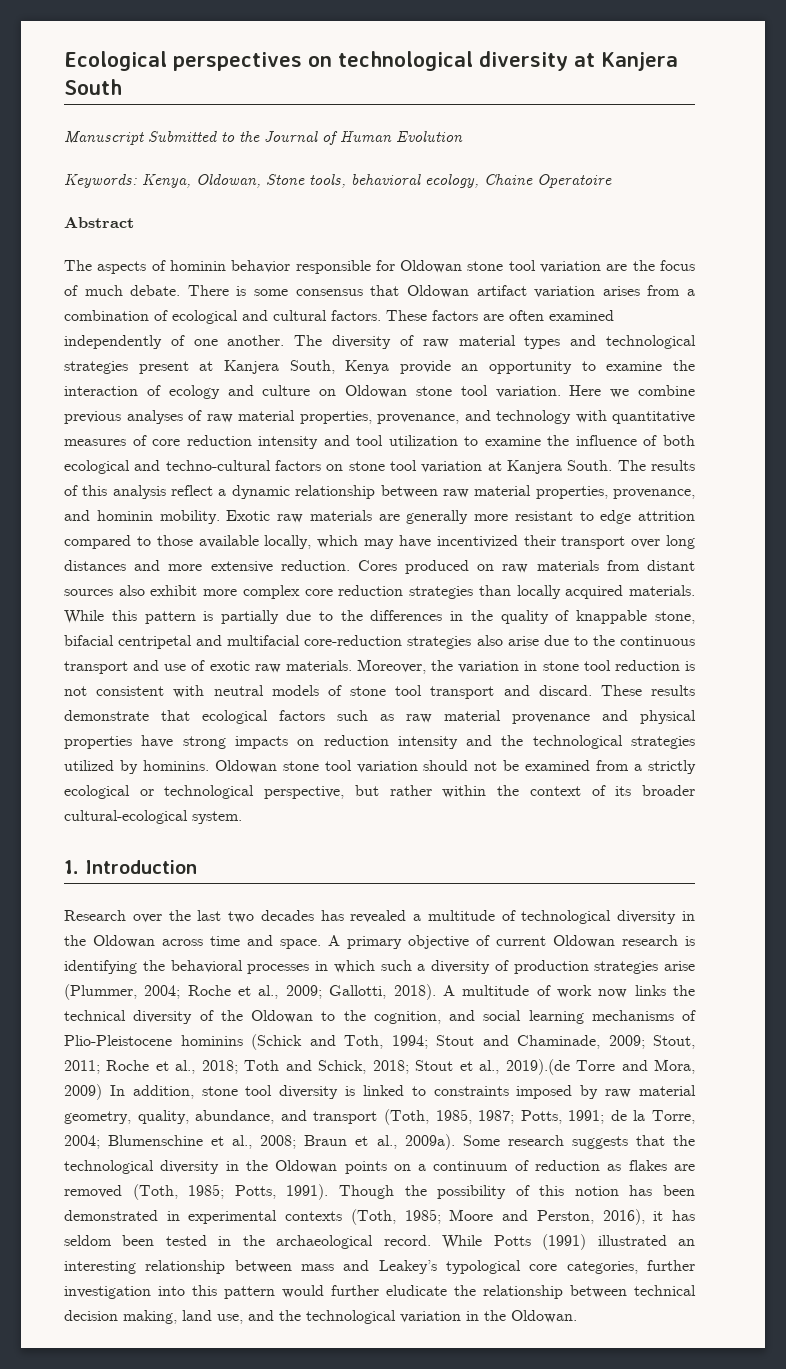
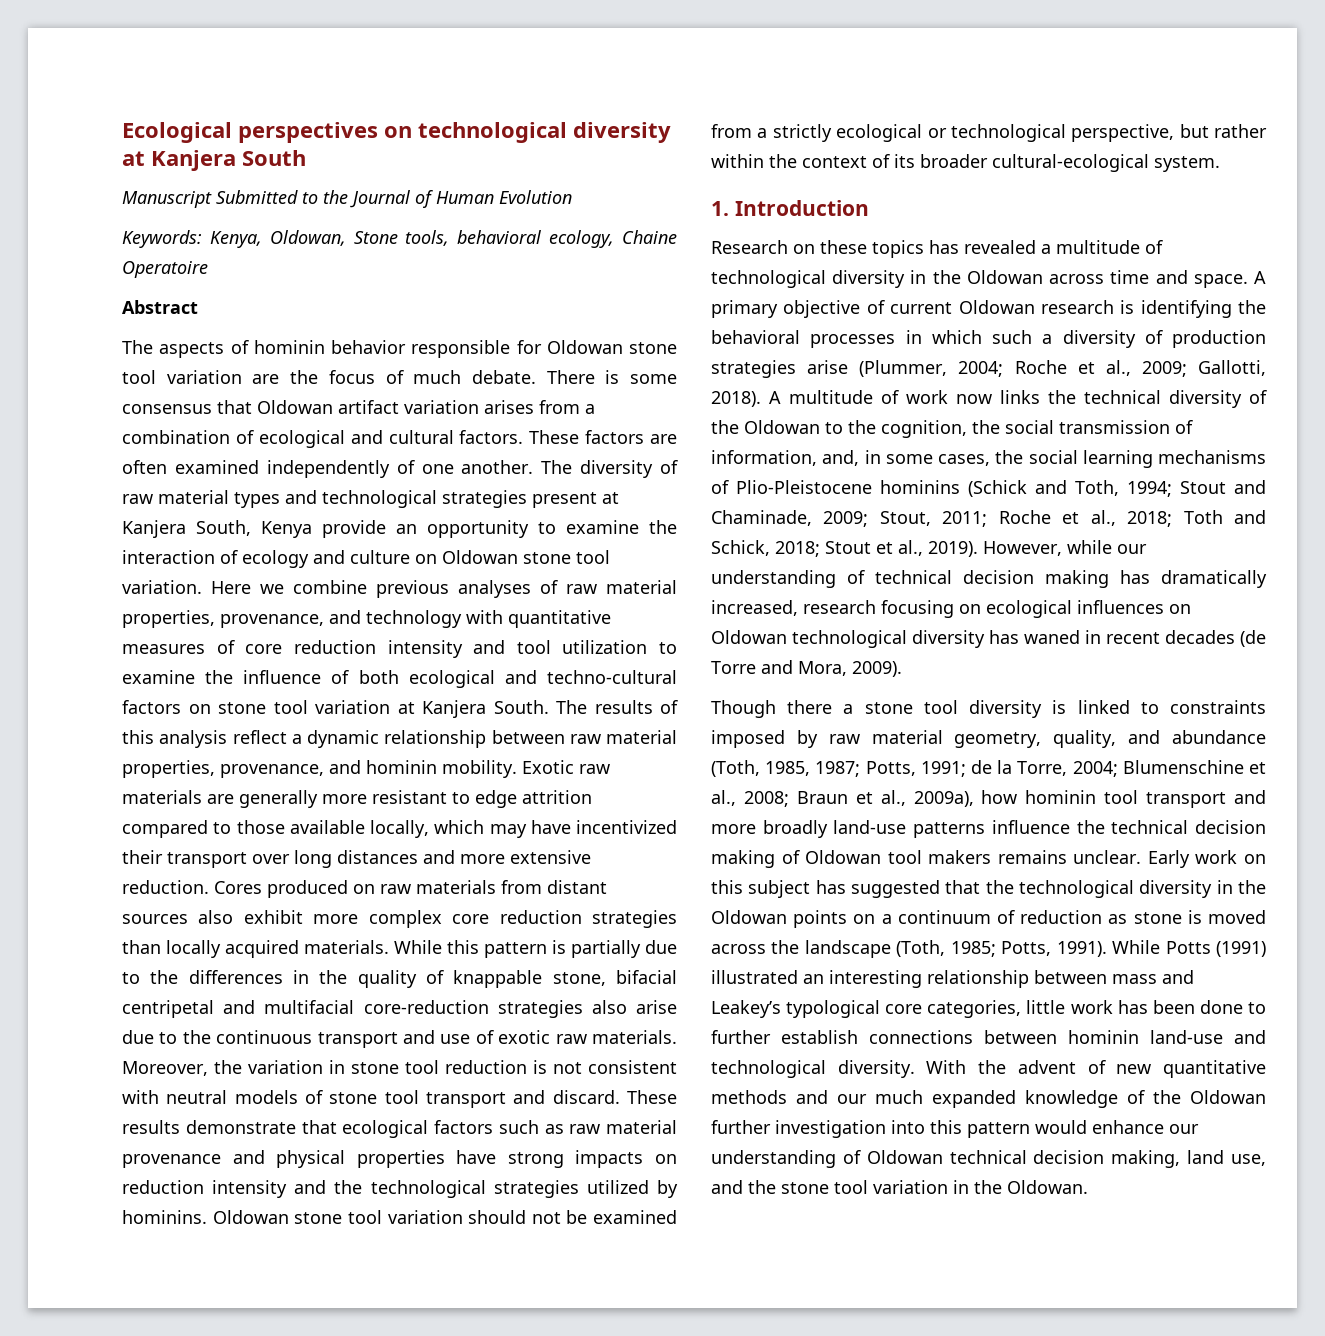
- Research over the last two decades has revealed a multitude of technological diversity in the Oldowan across time and space.
+ Research on these topics has revealed a multitude of technological diversity in the Oldowan across time and space.
- A multitude of work now links the technical diversity of the Oldowan to the cognition, and social learning mechanisms of Plio-Pleistocene hominins (Schick and Toth, 1994;
+ A multitude of work now links the technical diversity of the Oldowan to the cognition, the social transmission of information, and, in some cases, the social learning mechanisms of Plio-Pleistocene hominins (Schick and Toth, 1994;
- Stout et al., 2019).(de Torre and Mora, 2009) In addition, stone tool diversity is linked to constraints imposed by raw material geometry, quality, abundance, and transport (Toth, 1985, 1987;
+ Stout et al., 2019). However, while our understanding of technical decision making has dramatically increased, research focusing on ecological influences on Oldowan technological diversity has waned in recent decades (de Torre and Mora, 2009).
+ Though there a stone tool diversity is linked to constraints imposed by raw material geometry, quality, and abundance (Toth, 1985, 1987;
- Braun et al., 2009a). Some research suggests that the technological diversity in the Oldowan points on a continuum of reduction as flakes are removed (Toth, 1985; Potts, 1991). Though the possibility of this notion has been demonstrated in experimental contexts (Toth, 1985; Moore and Perston, 2016), it has seldom been tested in the archaeological record.
+ Braun et al., 2009a), how hominin tool transport and more broadly land-use patterns influence the technical decision making of Oldowan tool makers remains unclear. Early work on this subject has suggested that the technological diversity in the Oldowan points on a continuum of reduction as stone is moved across the landscape (Toth, 1985; Potts, 1991).
- While Potts (1991) illustrated an interesting relationship between mass and Leakey’s typological core categories, further investigation into this pattern would further eludicate the relationship between technical decision making, land use, and the technological variation in the Oldowan.
+ While Potts (1991) illustrated an interesting relationship between mass and Leakey’s typological core categories, little work has been done to further establish connections between hominin land-use and technological diversity. With the advent of new quantitative methods and our much expanded knowledge of the Oldowan further investigation into this pattern would enhance our understanding of Oldowan technical decision making, land use, and the stone tool variation in the Oldowan.

